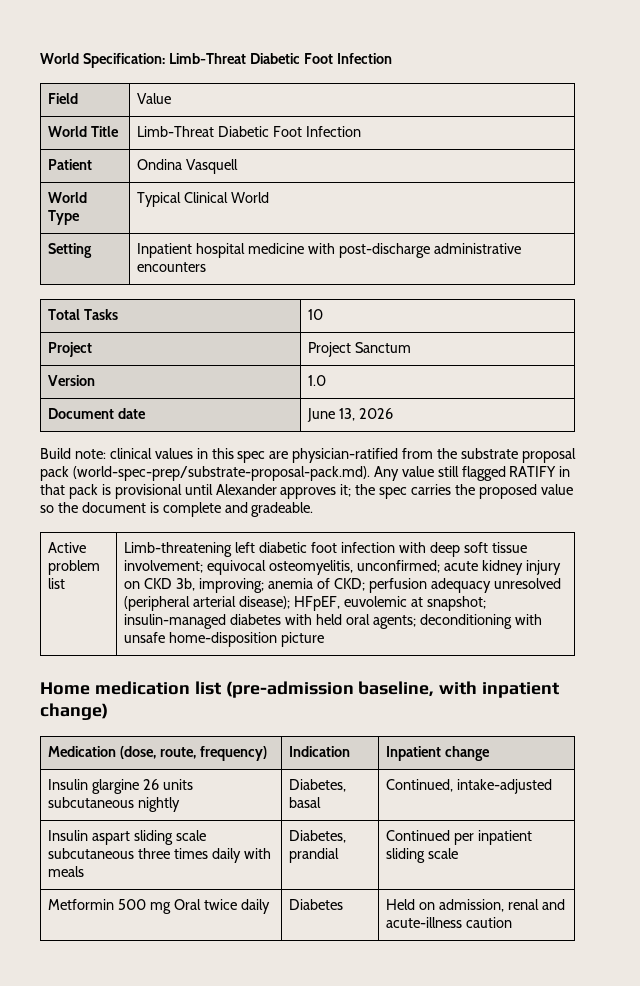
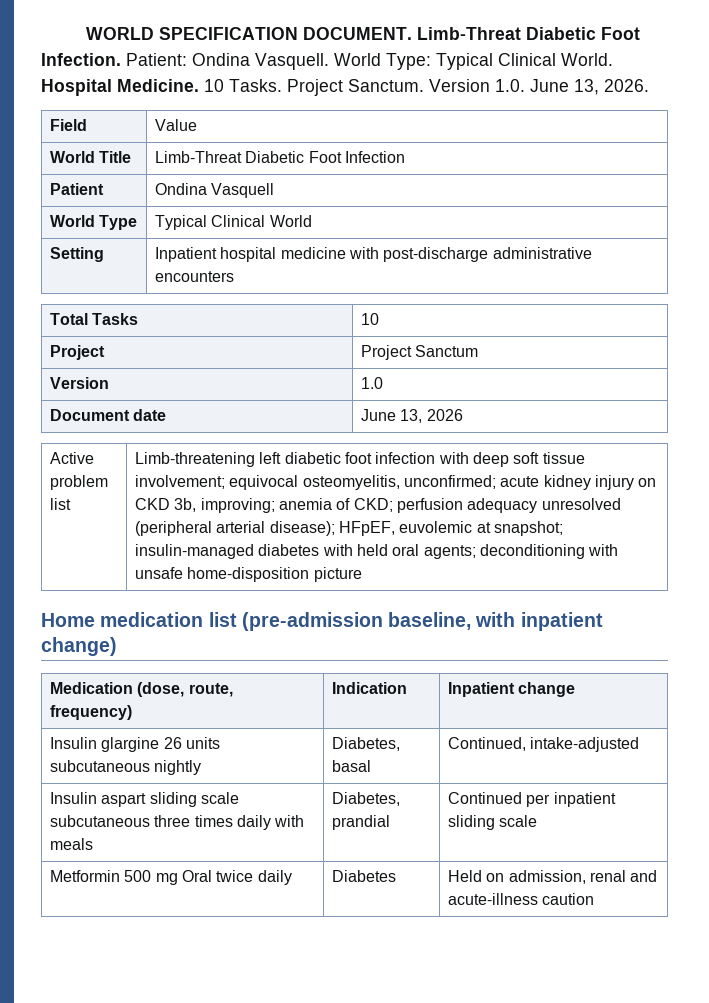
- World Specification: Limb-Threat Diabetic Foot Infection
+ WORLD SPECIFICATION DOCUMENT. Limb-Threat Diabetic Foot Infection. Patient: Ondina Vasquell. World Type: Typical Clinical World. Hospital Medicine. 10 Tasks. Project Sanctum. Version 1.0. June 13, 2026.
- Build note: clinical values in this spec are physician-ratified from the substrate proposal pack (world-spec-prep/substrate-proposal-pack.md). Any value still flagged RATIFY in that pack is provisional until Alexander approves it; the spec carries the proposed value so the document is complete and gradeable.

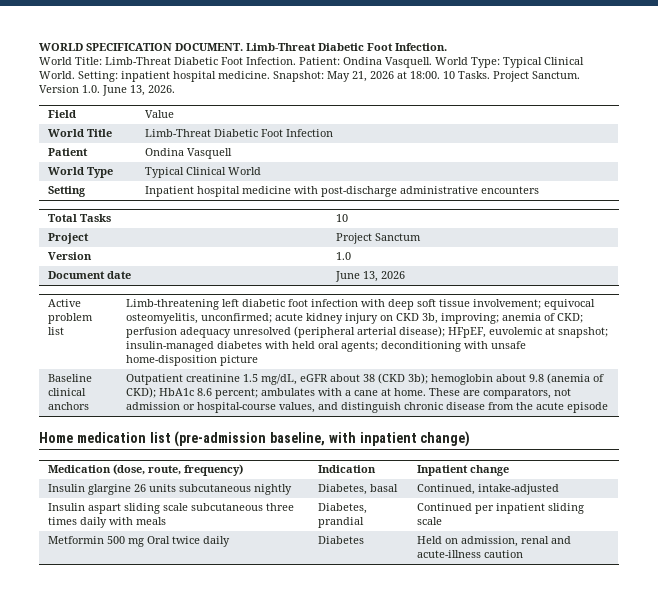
- WORLD SPECIFICATION DOCUMENT. Limb-Threat Diabetic Foot Infection. Patient: Ondina Vasquell.
+ WORLD SPECIFICATION DOCUMENT. Limb-Threat Diabetic Foot Infection.
+ World Title: Limb-Threat Diabetic Foot Infection. Patient: Ondina Vasquell.
- Hospital Medicine.
+ Setting: inpatient hospital medicine. Snapshot: May 21, 2026 at 18:00.
+ Baseline clinical anchors | Outpatient creatinine 1.5 mg/dL, eGFR about 38 (CKD 3b); hemoglobin about 9.8 (anemia of CKD); HbA1c 8.6 percent; ambulates with a cane at home. These are comparators, not admission or hospital-course values, and distinguish chronic disease from the acute episode

